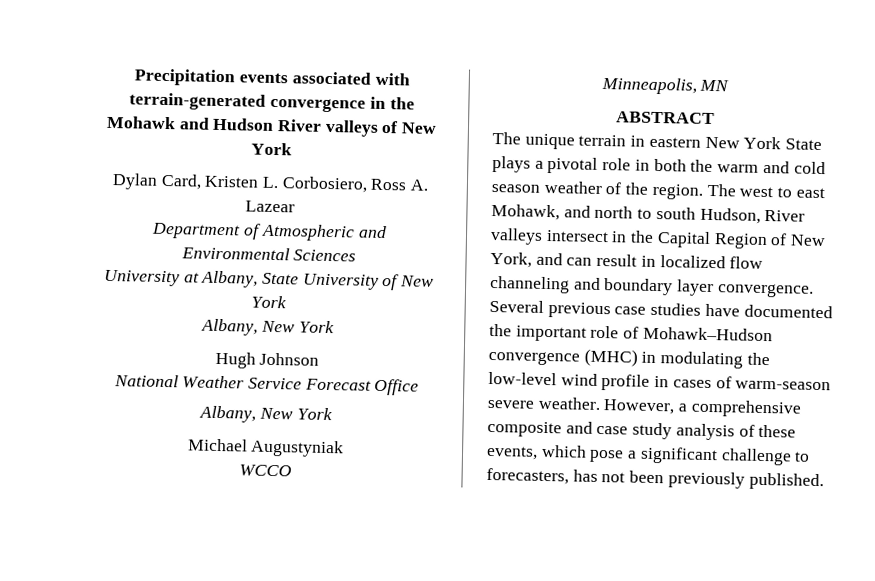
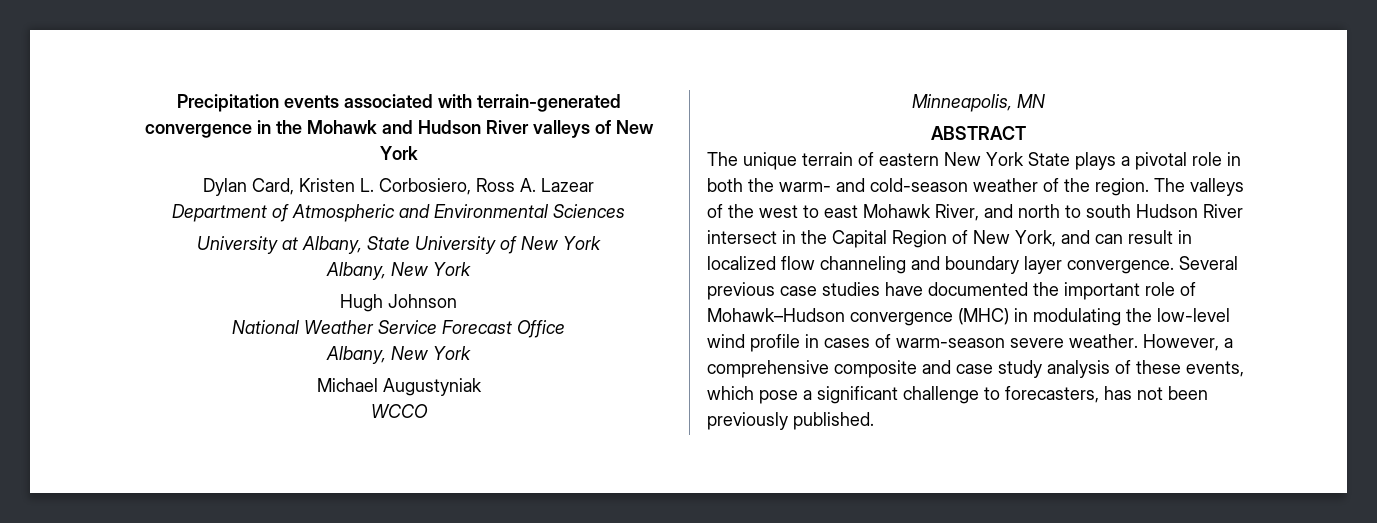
- The unique terrain in eastern New York State plays a pivotal role in both the warm and cold season weather of the region.
+ The unique terrain of eastern New York State plays a pivotal role in both the warm- and cold-season weather of the region.
- The west to east Mohawk, and north to south Hudson, River valleys intersect in the Capital Region of New York, and can result in localized flow channeling and boundary layer convergence.
+ The valleys of the west to east Mohawk River, and north to south Hudson River intersect in the Capital Region of New York, and can result in localized flow channeling and boundary layer convergence.

